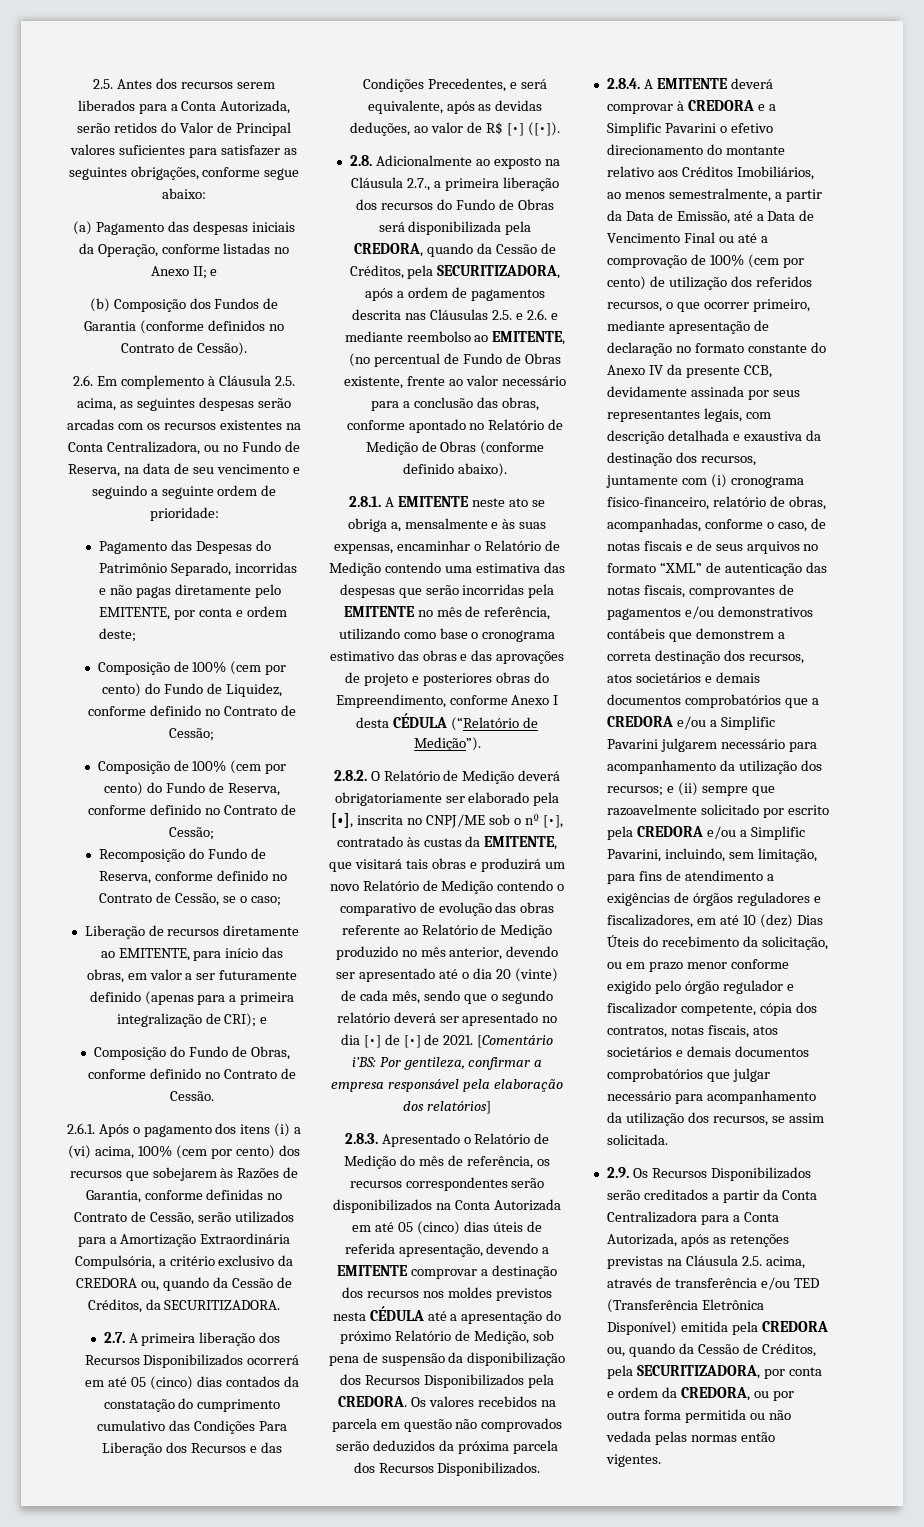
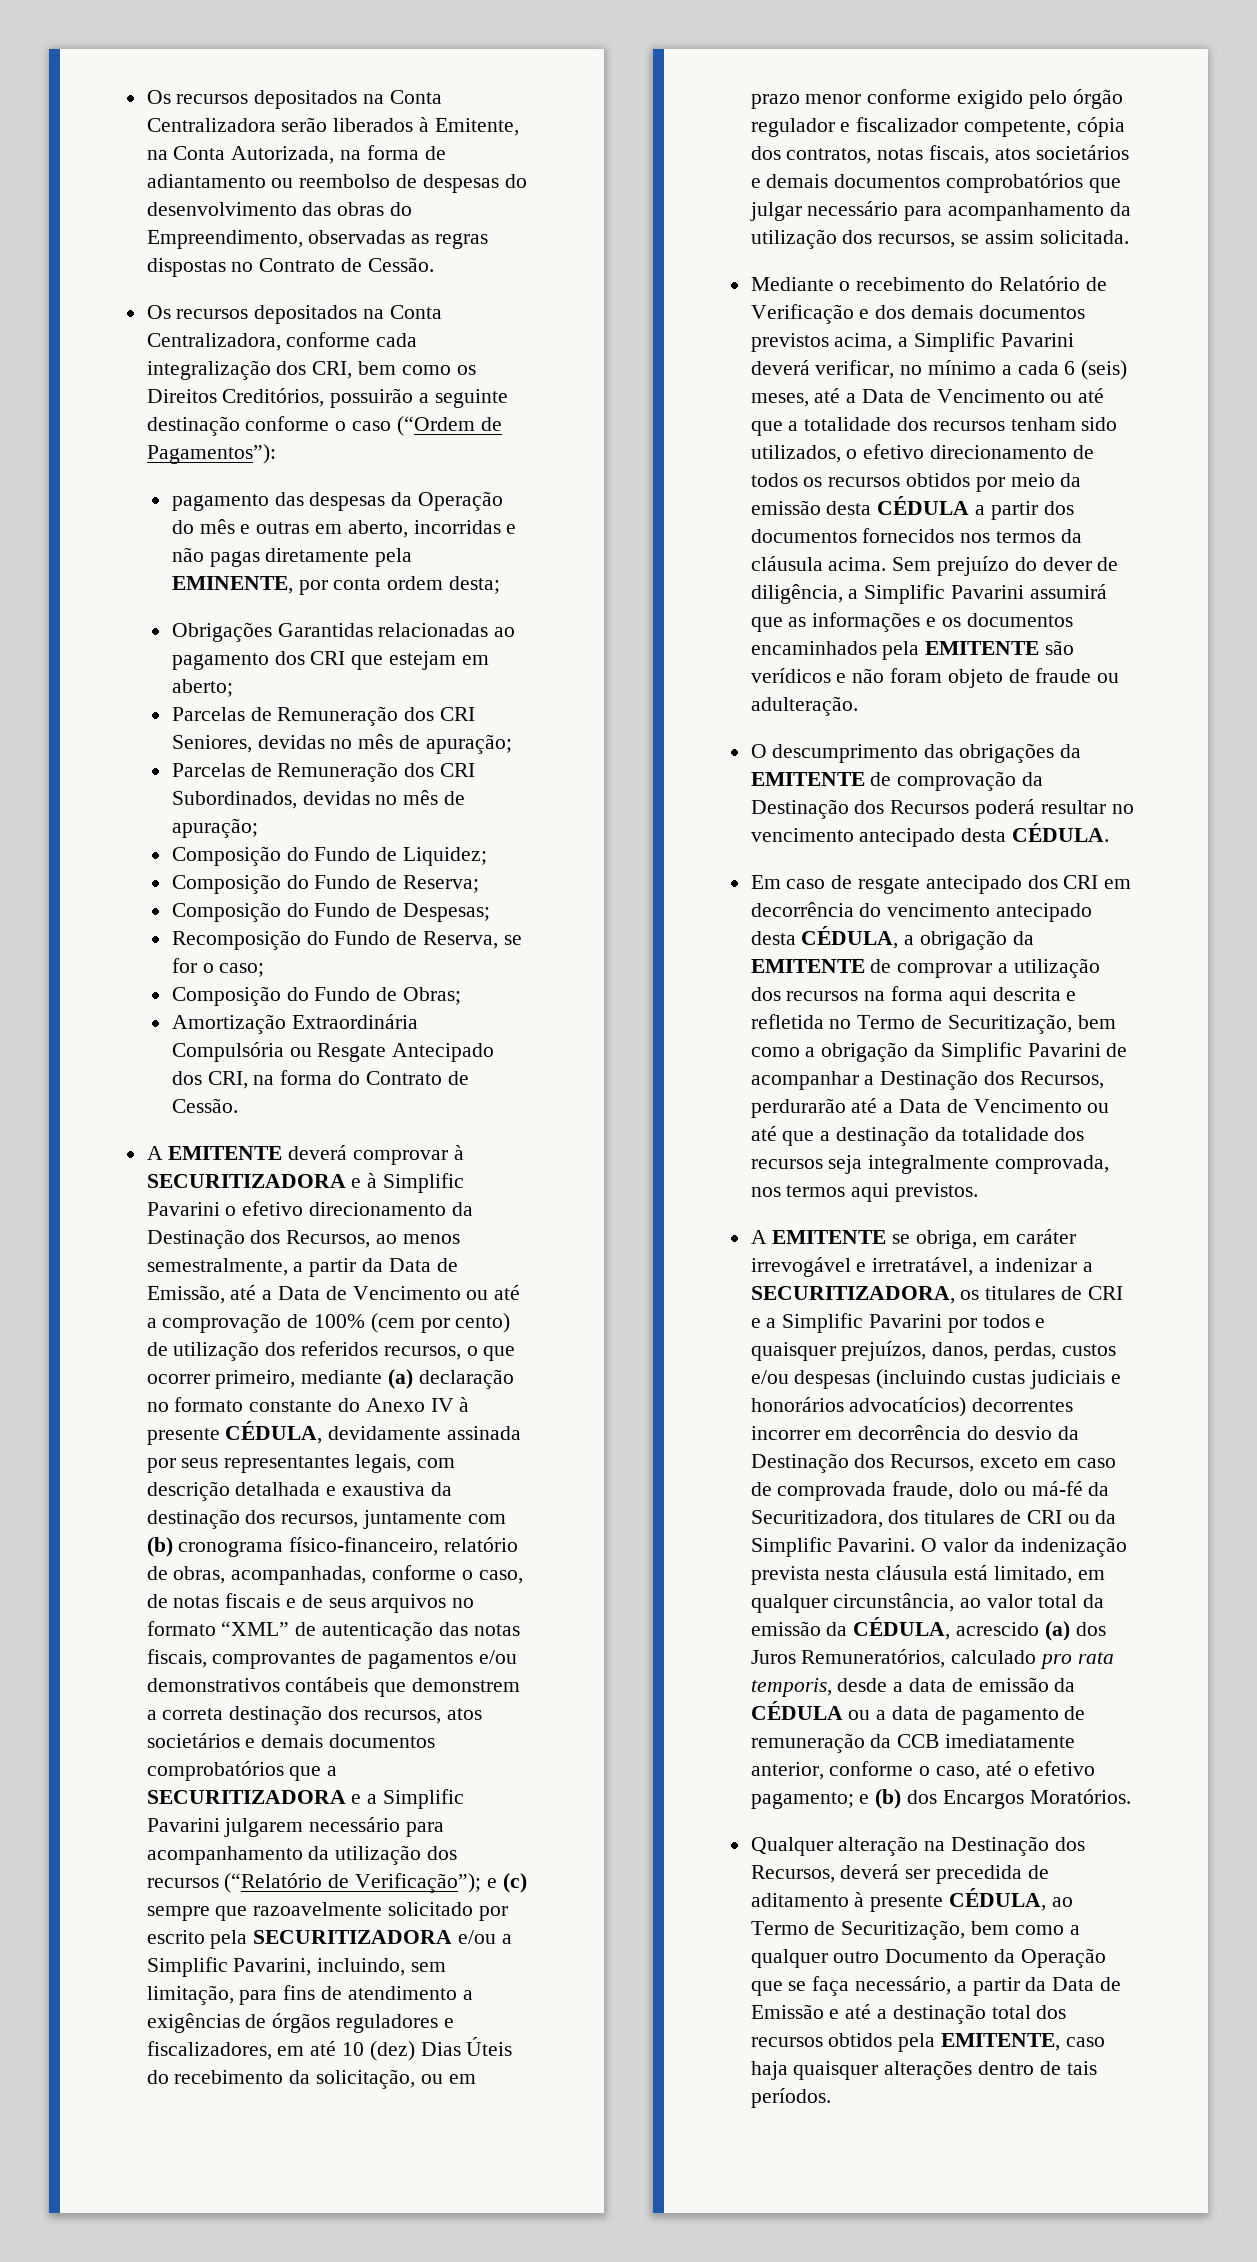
- 2.5. Antes dos recursos serem liberados para a Conta Autorizada, serão retidos do Valor de Principal valores suficientes para satisfazer as seguintes obrigações, conforme segue abaixo:
- (a) Pagamento das despesas iniciais da Operação, conforme listadas no Anexo II; e
- (b) Composição dos Fundos de Garantia (conforme definidos no Contrato de Cessão).
- 2.6. Em complemento à Cláusula 2.5. acima, as seguintes despesas serão arcadas com os recursos existentes na Conta Centralizadora, ou no Fundo de Reserva, na data de seu vencimento e seguindo a seguinte ordem de prioridade:
- Pagamento das Despesas do Patrimônio Separado, incorridas e não pagas diretamente pelo EMITENTE, por conta e ordem deste;
- Composição de 100% (cem por cento) do Fundo de Liquidez, conforme definido no Contrato de Cessão;
- Composição de 100% (cem por cento) do Fundo de Reserva, conforme definido no Contrato de Cessão;
+ Os recursos depositados na Conta Centralizadora serão liberados à Emitente, na Conta Autorizada, na forma de adiantamento ou reembolso de despesas do desenvolvimento das obras do Empreendimento, observadas as regras dispostas no Contrato de Cessão.
+ Os recursos depositados na Conta Centralizadora, conforme cada integralização dos CRI, bem como os Direitos Creditórios, possuirão a seguinte destinação conforme o caso (“Ordem de Pagamentos”):
+ pagamento das despesas da Operação do mês e outras em aberto, incorridas e não pagas diretamente pela EMINENTE, por conta ordem desta;
+ Obrigações Garantidas relacionadas ao pagamento dos CRI que estejam em aberto;
+ Parcelas de Remuneração dos CRI Seniores, devidas no mês de apuração;
+ Parcelas de Remuneração dos CRI Subordinados, devidas no mês de apuração;
+ Composição do Fundo de Liquidez;
+ Composição do Fundo de Reserva;
+ Composição do Fundo de Despesas;
- Recomposição do Fundo de Reserva, conforme definido no Contrato de Cessão, se o caso;
- Liberação de recursos diretamente ao EMITENTE, para início das obras, em valor a ser futuramente definido (apenas para a primeira integralização de CRI); e
- Composição do Fundo de Obras, conforme definido no Contrato de Cessão.
- 2.6.1. Após o pagamento dos itens (i) a (vi) acima, 100% (cem por cento) dos recursos que sobejarem às Razões de Garantia, conforme definidas no Contrato de Cessão, serão utilizados para a Amortização Extraordinária Compulsória, a critério exclusivo da CREDORA ou, quando da Cessão de Créditos, da SECURITIZADORA.
- 2.7. A primeira liberação dos Recursos Disponibilizados ocorrerá em até 05 (cinco) dias contados da constatação do cumprimento cumulativo das Condições Para Liberação dos Recursos e das Condições Precedentes, e será equivalente, após as devidas deduções, ao valor de R$ [•] ([•]).
- 2.8. Adicionalmente ao exposto na Cláusula 2.7., a primeira liberação dos recursos do Fundo de Obras será disponibilizada pela CREDORA, quando da Cessão de Créditos, pela SECURITIZADORA, após a ordem de pagamentos descrita nas Cláusulas 2.5. e 2.6. e mediante reembolso ao EMITENTE, (no percentual de Fundo de Obras existente, frente ao valor necessário para a conclusão das obras, conforme apontado no Relatório de Medição de Obras (conforme definido abaixo).
- 2.8.1. A EMITENTE neste ato se obriga a, mensalmente e às suas expensas, encaminhar o Relatório de Medição contendo uma estimativa das despesas que serão incorridas pela EMITENTE no mês de referência, utilizando como base o cronograma estimativo das obras e das aprovações de projeto e posteriores obras do Empreendimento, conforme Anexo I desta CÉDULA (“Relatório de Medição”).
- 2.8.2. O Relatório de Medição deverá obrigatoriamente ser elaborado pela [•], inscrita no CNPJ/ME sob o nº [•], contratado às custas da EMITENTE, que visitará tais obras e produzirá um novo Relatório de Medição contendo o comparativo de evolução das obras referente ao Relatório de Medição produzido no mês anterior, devendo ser apresentado até o dia 20 (vinte) de cada mês, sendo que o segundo relatório deverá ser apresentado no dia [•] de [•] de 2021. [Comentário i’BS: Por gentileza, confirmar a empresa responsável pela elaboração dos relatórios]
- 2.8.3. Apresentado o Relatório de Medição do mês de referência, os recursos correspondentes serão disponibilizados na Conta Autorizada em até 05 (cinco) dias úteis de referida apresentação, devendo a EMITENTE comprovar a destinação dos recursos nos moldes previstos nesta CÉDULA até a apresentação do próximo Relatório de Medição, sob pena de suspensão da disponibilização dos Recursos Disponibilizados pela CREDORA. Os valores recebidos na parcela em questão não comprovados serão deduzidos da próxima parcela dos Recursos Disponibilizados.
- 2.8.4. A EMITENTE deverá comprovar à CREDORA e a Simplific Pavarini o efetivo direcionamento do montante relativo aos Créditos Imobiliários, ao menos semestralmente, a partir da Data de Emissão, até a Data de Vencimento Final ou até a comprovação de 100% (cem por cento) de utilização dos referidos recursos, o que ocorrer primeiro, mediante apresentação de declaração no formato constante do Anexo IV da presente CCB, devidamente assinada por seus representantes legais, com descrição detalhada e exaustiva da destinação dos recursos, juntamente com (i) cronograma físico-financeiro, relatório de obras, acompanhadas, conforme o caso, de notas fiscais e de seus arquivos no formato “XML” de autenticação das notas fiscais, comprovantes de pagamentos e/ou demonstrativos contábeis que demonstrem a correta destinação dos recursos, atos societários e demais documentos comprobatórios que a CREDORA e/ou a Simplific Pavarini julgarem necessário para acompanhamento da utilização dos recursos; e (ii) sempre que razoavelmente solicitado por escrito pela CREDORA e/ou a Simplific Pavarini, incluindo, sem limitação, para fins de atendimento a exigências de órgãos reguladores e fiscalizadores, em até 10 (dez) Dias Úteis do recebimento da solicitação, ou em prazo menor conforme exigido pelo órgão regulador e fiscalizador competente, cópia dos contratos, notas fiscais, atos societários e demais documentos comprobatórios que julgar necessário para acompanhamento da utilização dos recursos, se assim solicitada.
+ Recomposição do Fundo de Reserva, se for o caso;
+ Composição do Fundo de Obras;
+ Amortização Extraordinária Compulsória ou Resgate Antecipado dos CRI, na forma do Contrato de Cessão.
+ A EMITENTE deverá comprovar à SECURITIZADORA e à Simplific Pavarini o efetivo direcionamento da Destinação dos Recursos, ao menos semestralmente, a partir da Data de Emissão, até a Data de Vencimento ou até a comprovação de 100% (cem por cento) de utilização dos referidos recursos, o que ocorrer primeiro, mediante (a) declaração no formato constante do Anexo IV à presente CÉDULA, devidamente assinada por seus representantes legais, com descrição detalhada e exaustiva da destinação dos recursos, juntamente com (b) cronograma físico-financeiro, relatório de obras, acompanhadas, conforme o caso, de notas fiscais e de seus arquivos no formato “XML” de autenticação das notas fiscais, comprovantes de pagamentos e/ou demonstrativos contábeis que demonstrem a correta destinação dos recursos, atos societários e demais documentos comprobatórios que a SECURITIZADORA e a Simplific Pavarini julgarem necessário para acompanhamento da utilização dos recursos (“Relatório de Verificação”); e (c) sempre que razoavelmente solicitado por escrito pela SECURITIZADORA e/ou a Simplific Pavarini, incluindo, sem limitação, para fins de atendimento a exigências de órgãos reguladores e fiscalizadores, em até 10 (dez) Dias Úteis do recebimento da solicitação, ou em prazo menor conforme exigido pelo órgão regulador e fiscalizador competente, cópia dos contratos, notas fiscais, atos societários e demais documentos comprobatórios que julgar necessário para acompanhamento da utilização dos recursos, se assim solicitada.
- 2.9. Os Recursos Disponibilizados serão creditados a partir da Conta Centralizadora para a Conta Autorizada, após as retenções previstas na Cláusula 2.5. acima, através de transferência e/ou TED (Transferência Eletrônica Disponível) emitida pela CREDORA ou, quando da Cessão de Créditos, pela SECURITIZADORA, por conta e ordem da CREDORA, ou por outra forma permitida ou não vedada pelas normas então vigentes.
+ Mediante o recebimento do Relatório de Verificação e dos demais documentos previstos acima, a Simplific Pavarini deverá verificar, no mínimo a cada 6 (seis) meses, até a Data de Vencimento ou até que a totalidade dos recursos tenham sido utilizados, o efetivo direcionamento de todos os recursos obtidos por meio da emissão desta CÉDULA a partir dos documentos fornecidos nos termos da cláusula acima. Sem prejuízo do dever de diligência, a Simplific Pavarini assumirá que as informações e os documentos encaminhados pela EMITENTE são verídicos e não foram objeto de fraude ou adulteração.
+ O descumprimento das obrigações da EMITENTE de comprovação da Destinação dos Recursos poderá resultar no vencimento antecipado desta CÉDULA.
+ Em caso de resgate antecipado dos CRI em decorrência do vencimento antecipado desta CÉDULA, a obrigação da EMITENTE de comprovar a utilização dos recursos na forma aqui descrita e refletida no Termo de Securitização, bem como a obrigação da Simplific Pavarini de acompanhar a Destinação dos Recursos, perdurarão até a Data de Vencimento ou até que a destinação da totalidade dos recursos seja integralmente comprovada, nos termos aqui previstos.
+ A EMITENTE se obriga, em caráter irrevogável e irretratável, a indenizar a SECURITIZADORA, os titulares de CRI e a Simplific Pavarini por todos e quaisquer prejuízos, danos, perdas, custos e/ou despesas (incluindo custas judiciais e honorários advocatícios) decorrentes incorrer em decorrência do desvio da Destinação dos Recursos, exceto em caso de comprovada fraude, dolo ou má-fé da Securitizadora, dos titulares de CRI ou da Simplific Pavarini. O valor da indenização prevista nesta cláusula está limitado, em qualquer circunstância, ao valor total da emissão da CÉDULA, acrescido (a) dos Juros Remuneratórios, calculado pro rata temporis, desde a data de emissão da CÉDULA ou a data de pagamento de remuneração da CCB imediatamente anterior, conforme o caso, até o efetivo pagamento; e (b) dos Encargos Moratórios.
+ Qualquer alteração na Destinação dos Recursos, deverá ser precedida de aditamento à presente CÉDULA, ao Termo de Securitização, bem como a qualquer outro Documento da Operação que se faça necessário, a partir da Data de Emissão e até a destinação total dos recursos obtidos pela EMITENTE, caso haja quaisquer alterações dentro de tais períodos.

